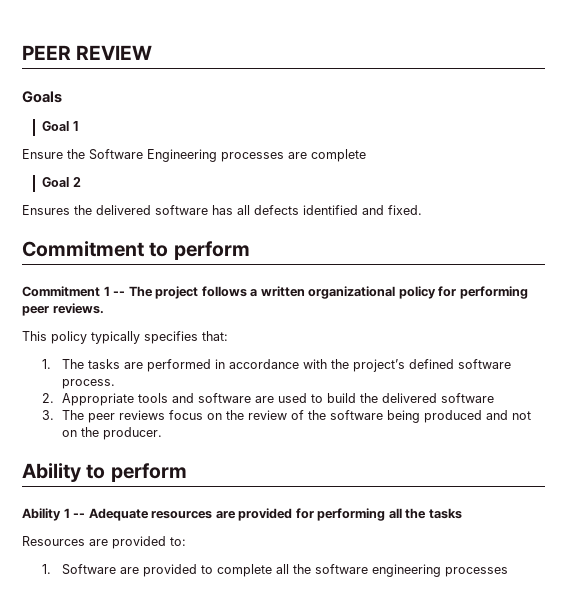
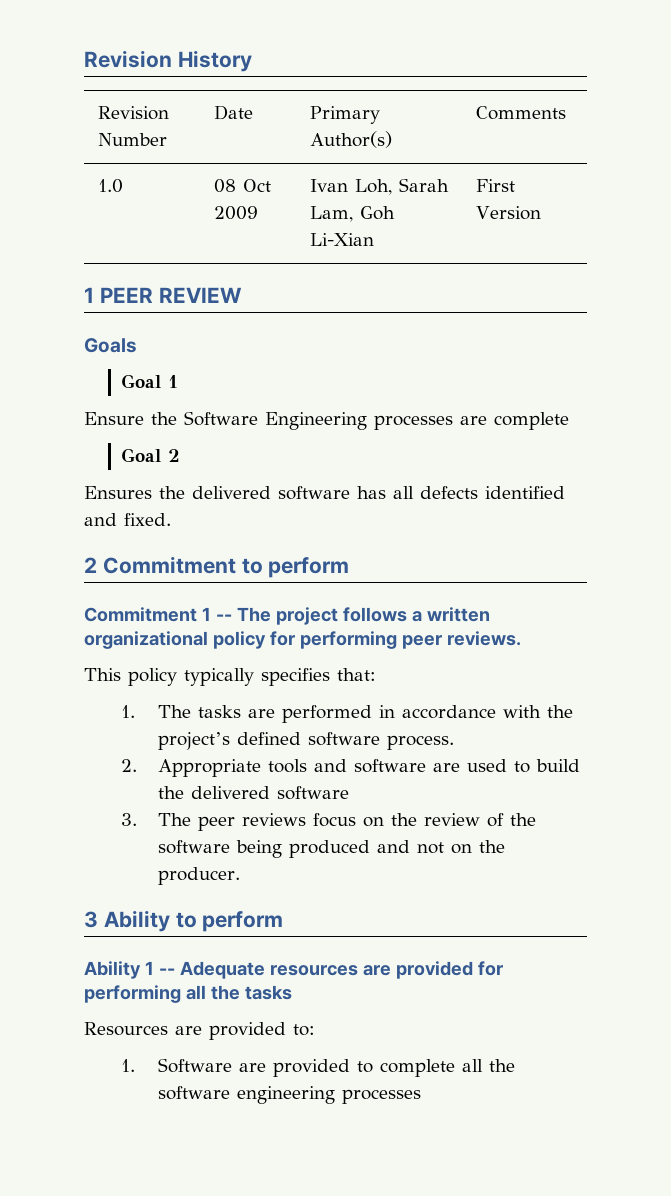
- PEER REVIEW
+ Revision History
+ Revision Number | Date | Primary Author(s) | Comments
+ 1.0 | 08 Oct 2009 | Ivan Loh, Sarah Lam, Goh Li-Xian | First Version
+ 1 PEER REVIEW
- Commitment to perform
+ 2 Commitment to perform
- Ability to perform
+ 3 Ability to perform

